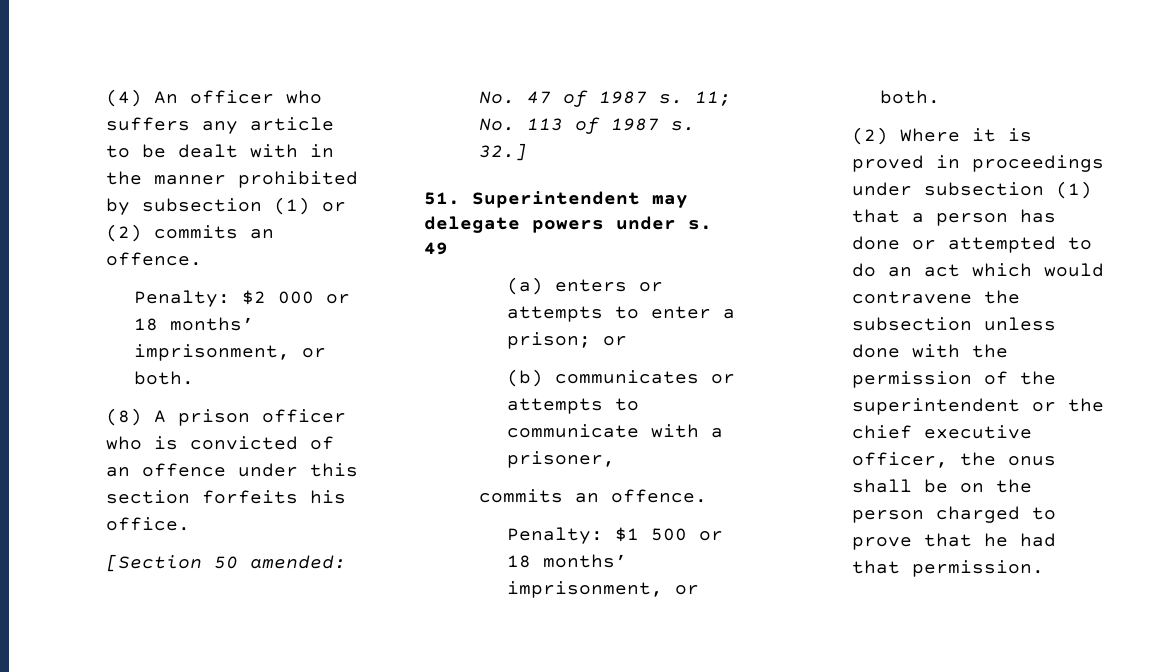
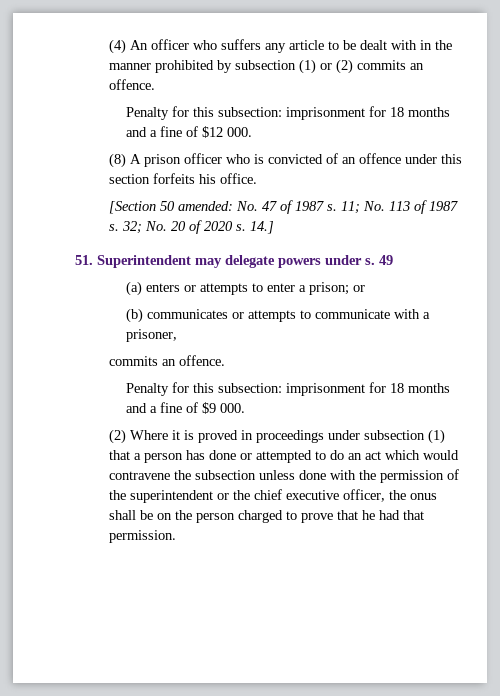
- Penalty: $2 000 or 18 months’ imprisonment, or both.
+ Penalty for this subsection: imprisonment for 18 months and a fine of $12 000.
- 32.]
+ 32; No. 20 of 2020 s. 14.]
- Penalty: $1 500 or 18 months’ imprisonment, or both.
+ Penalty for this subsection: imprisonment for 18 months and a fine of $9 000.

